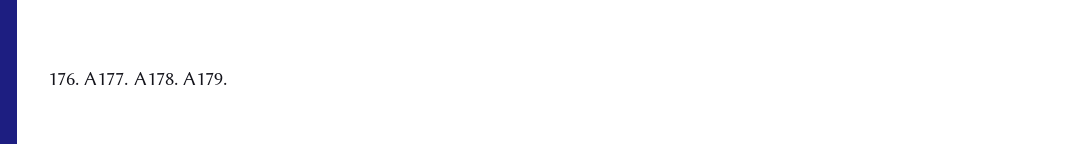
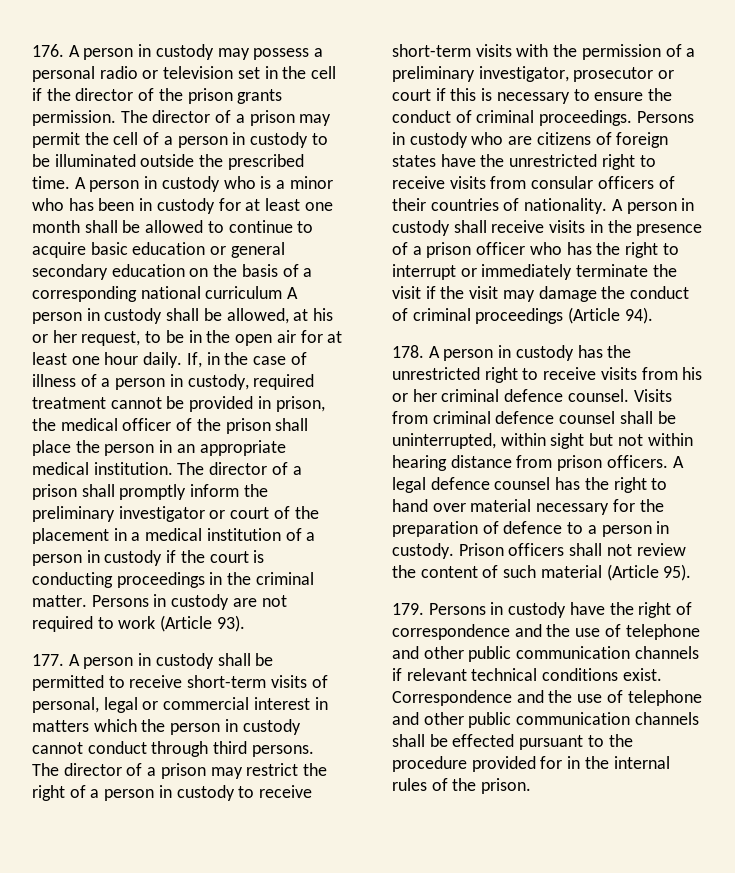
- 176. A177. A178. A179.
+ 176. A person in custody may possess a personal radio or television set in the cell if the director of the prison grants permission. The director of a prison may permit the cell of a person in custody to be illuminated outside the prescribed time. A person in custody who is a minor who has been in custody for at least one month shall be allowed to continue to acquire basic education or general secondary education on the basis of a corresponding national curriculum A person in custody shall be allowed, at his or her request, to be in the open air for at least one hour daily. If, in the case of illness of a person in custody, required treatment cannot be provided in prison, the medical officer of the prison shall place the person in an appropriate medical institution. The director of a prison shall promptly inform the preliminary investigator or court of the placement in a medical institution of a person in custody if the court is conducting proceedings in the criminal matter. Persons in custody are not required to work (Article 93).
+ 177. A person in custody shall be permitted to receive short-term visits of personal, legal or commercial interest in matters which the person in custody cannot conduct through third persons. The director of a prison may restrict the right of a person in custody to receive short-term visits with the permission of a preliminary investigator, prosecutor or court if this is necessary to ensure the conduct of criminal proceedings. Persons in custody who are citizens of foreign states have the unrestricted right to receive visits from consular officers of their countries of nationality. A person in custody shall receive visits in the presence of a prison officer who has the right to interrupt or immediately terminate the visit if the visit may damage the conduct of criminal proceedings (Article 94).
+ 178. A person in custody has the unrestricted right to receive visits from his or her criminal defence counsel. Visits from criminal defence counsel shall be uninterrupted, within sight but not within hearing distance from prison officers. A legal defence counsel has the right to hand over material necessary for the preparation of defence to a person in custody. Prison officers shall not review the content of such material (Article 95).
+ 179. Persons in custody have the right of correspondence and the use of telephone and other public communication channels if relevant technical conditions exist. Correspondence and the use of telephone and other public communication channels shall be effected pursuant to the procedure provided for in the internal rules of the prison.

